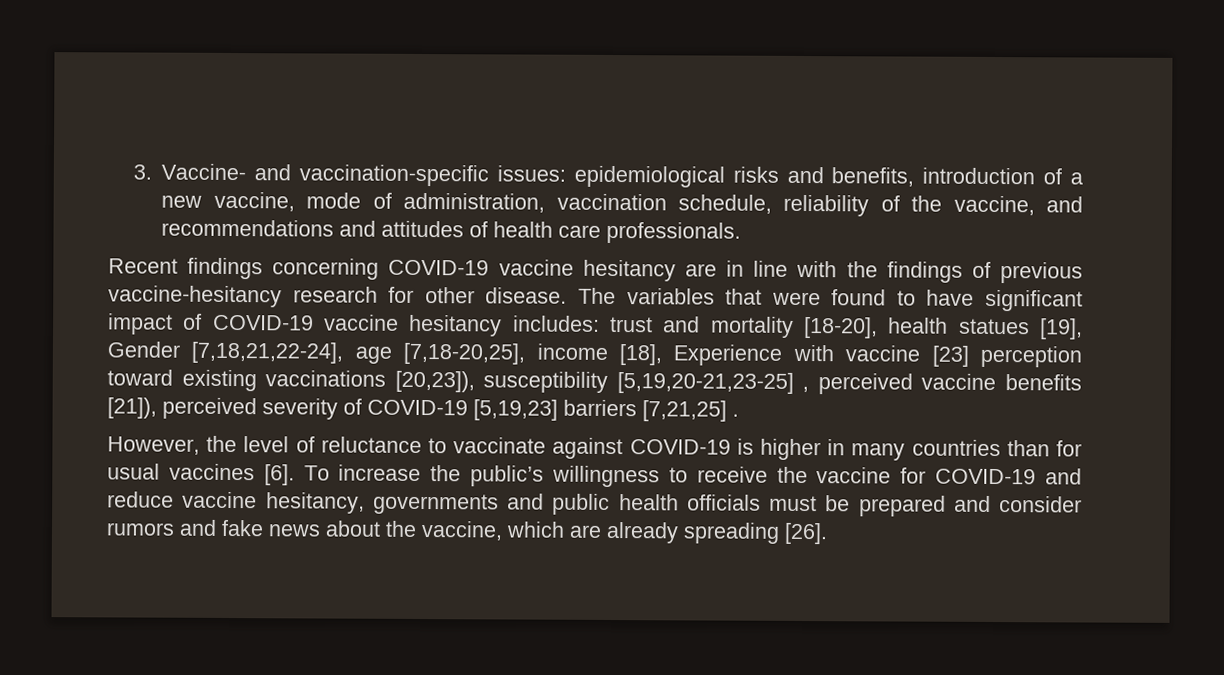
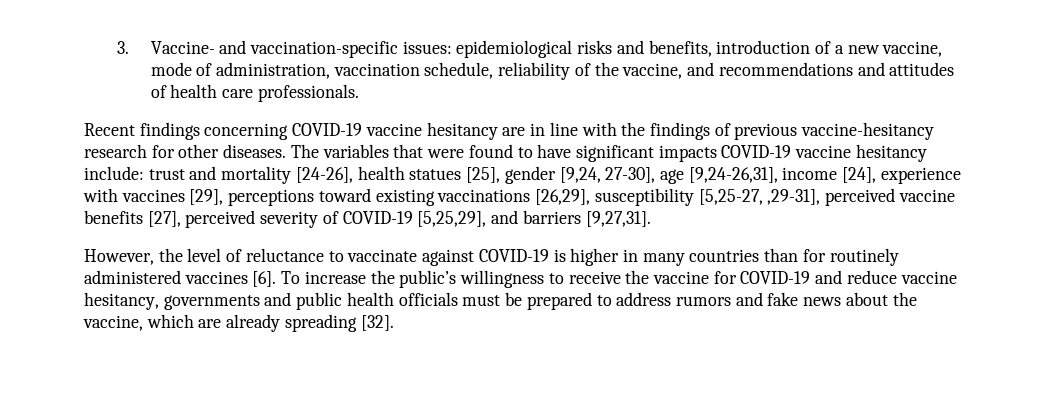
- Recent findings concerning COVID-19 vaccine hesitancy are in line with the findings of previous vaccine-hesitancy research for other disease.
+ Recent findings concerning COVID-19 vaccine hesitancy are in line with the findings of previous vaccine-hesitancy research for other diseases.
- The variables that were found to have significant impact of COVID-19 vaccine hesitancy includes: trust and mortality [18-20], health statues [19], Gender [7,18,21,22-24], age [7,18-20,25], income [18], Experience with vaccine [23] perception toward existing vaccinations [20,23]), susceptibility [5,19,20-21,23-25] , perceived vaccine benefits [21]), perceived severity of COVID-19 [5,19,23] barriers [7,21,25] .
+ The variables that were found to have significant impacts COVID-19 vaccine hesitancy include: trust and mortality [24-26], health statues [25], gender [9,24, 27-30], age [9,24-26,31], income [24], experience with vaccines [29], perceptions toward existing vaccinations [26,29], susceptibility [5,25-27, ,29-31], perceived vaccine benefits [27], perceived severity of COVID-19 [5,25,29], and barriers [9,27,31].
- However, the level of reluctance to vaccinate against COVID-19 is higher in many countries than for usual vaccines [6].
+ However, the level of reluctance to vaccinate against COVID-19 is higher in many countries than for routinely administered vaccines [6].
- To increase the public’s willingness to receive the vaccine for COVID-19 and reduce vaccine hesitancy, governments and public health officials must be prepared and consider rumors and fake news about the vaccine, which are already spreading [26].
+ To increase the public’s willingness to receive the vaccine for COVID-19 and reduce vaccine hesitancy, governments and public health officials must be prepared to address rumors and fake news about the vaccine, which are already spreading [32].

